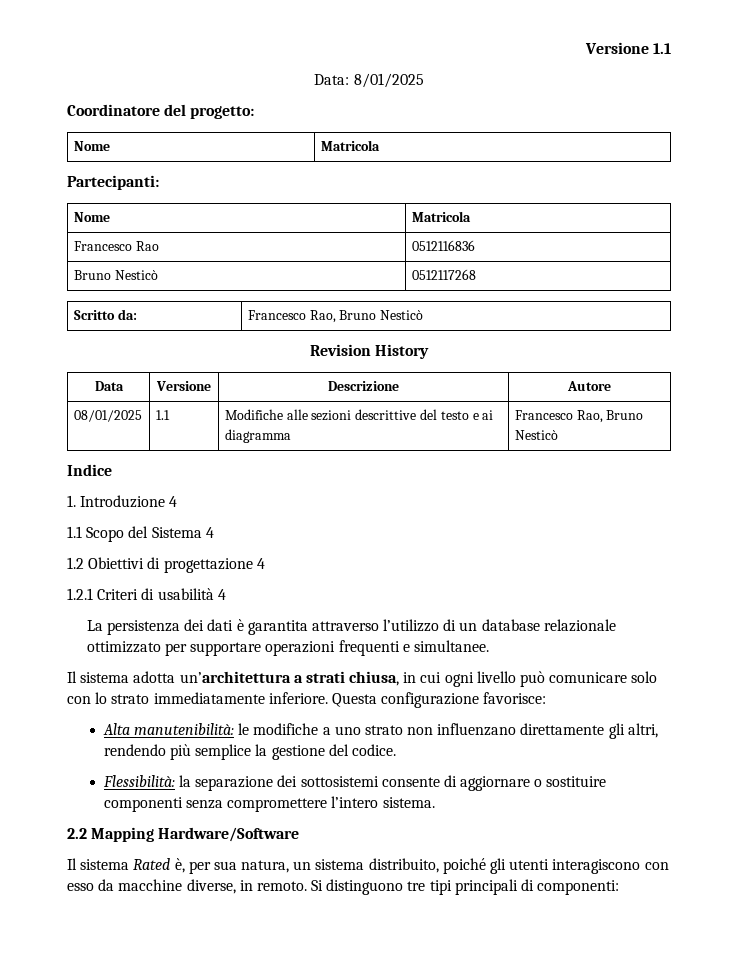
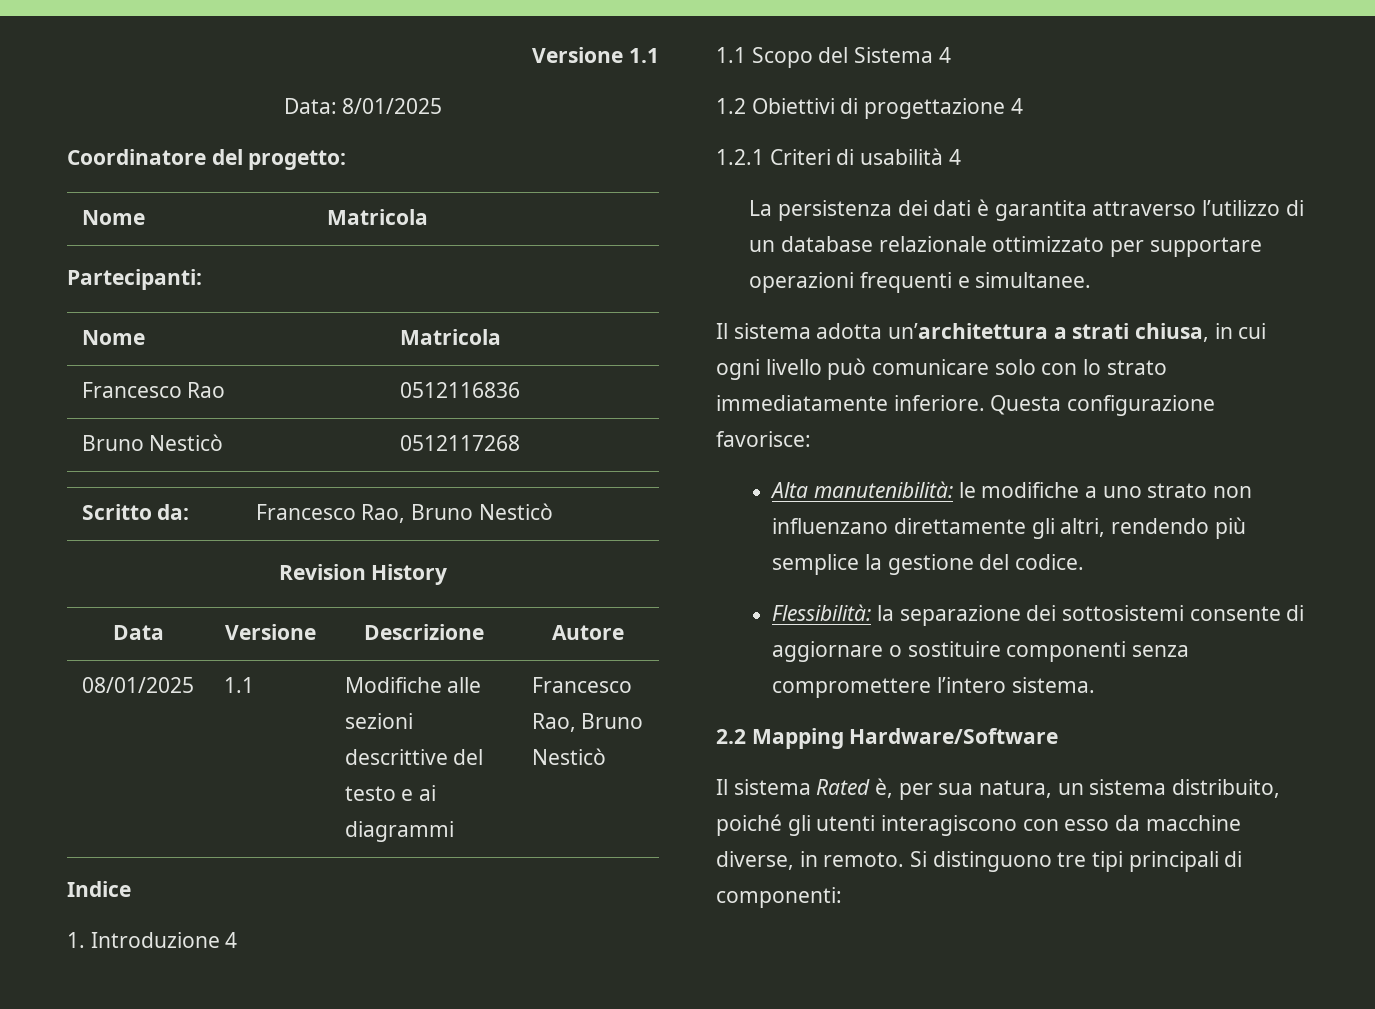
- 08/01/2025 | 1.1 | Modifiche alle sezioni descrittive del testo e ai diagramma | Francesco Rao, Bruno Nesticò
+ 08/01/2025 | 1.1 | Modifiche alle sezioni descrittive del testo e ai diagrammi | Francesco Rao, Bruno Nesticò

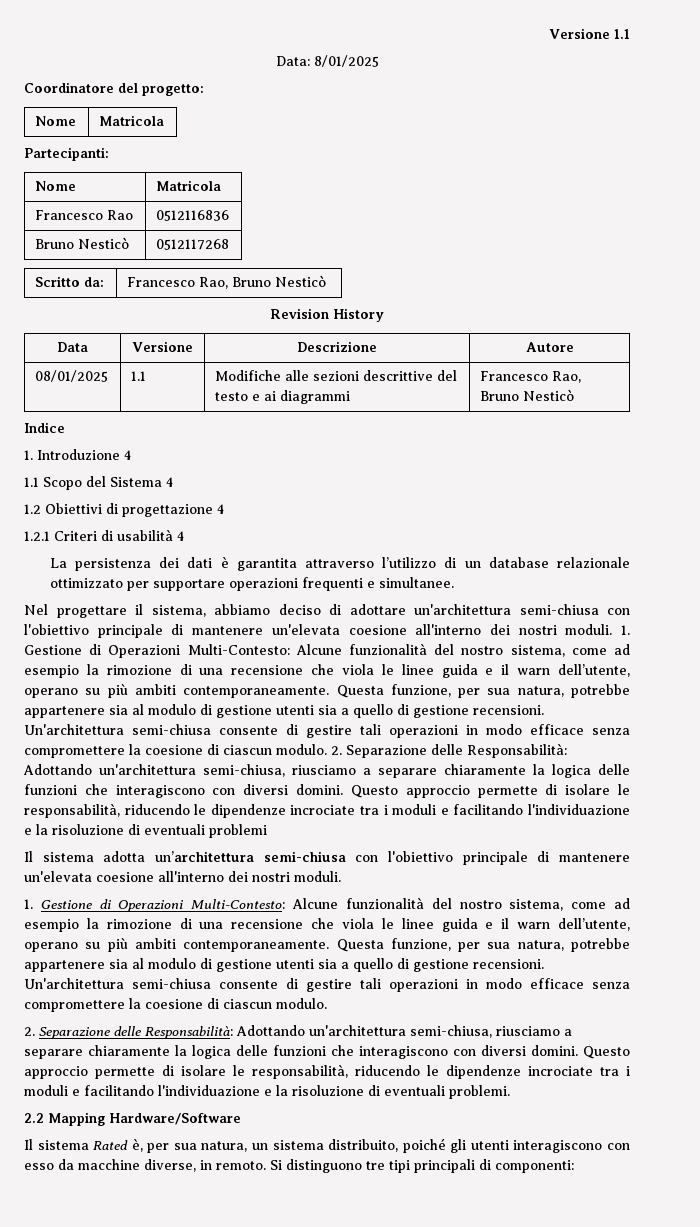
- Il sistema adotta un’architettura a strati chiusa, in cui ogni livello può comunicare solo con lo strato immediatamente inferiore. Questa configurazione favorisce:
- Alta manutenibilità: le modifiche a uno strato non influenzano direttamente gli altri, rendendo più semplice la gestione del codice.
- Flessibilità: la separazione dei sottosistemi consente di aggiornare o sostituire componenti senza compromettere l’intero sistema.
+ Nel progettare il sistema, abbiamo deciso di adottare un'architettura semi-chiusa con l'obiettivo principale di mantenere un'elevata coesione all'interno dei nostri moduli. 1. Gestione di Operazioni Multi-Contesto: Alcune funzionalità del nostro sistema, come ad esempio la rimozione di una recensione che viola le linee guida e il warn dell’utente, operano su più ambiti contemporaneamente. Questa funzione, per sua natura, potrebbe appartenere sia al modulo di gestione utenti sia a quello di gestione recensioni. Un'architettura semi-chiusa consente di gestire tali operazioni in modo efficace senza compromettere la coesione di ciascun modulo. 2. Separazione delle Responsabilità: Adottando un'architettura semi-chiusa, riusciamo a separare chiaramente la logica delle funzioni che interagiscono con diversi domini. Questo approccio permette di isolare le responsabilità, riducendo le dipendenze incrociate tra i moduli e facilitando l'individuazione e la risoluzione di eventuali problemi
+ Il sistema adotta un’architettura semi-chiusa con l'obiettivo principale di mantenere un'elevata coesione all'interno dei nostri moduli.
+ 1. Gestione di Operazioni Multi-Contesto: Alcune funzionalità del nostro sistema, come ad esempio la rimozione di una recensione che viola le linee guida e il warn dell’utente, operano su più ambiti contemporaneamente. Questa funzione, per sua natura, potrebbe appartenere sia al modulo di gestione utenti sia a quello di gestione recensioni. Un'architettura semi-chiusa consente di gestire tali operazioni in modo efficace senza compromettere la coesione di ciascun modulo.
+ 2. Separazione delle Responsabilità: Adottando un'architettura semi-chiusa, riusciamo a separare chiaramente la logica delle funzioni che interagiscono con diversi domini. Questo approccio permette di isolare le responsabilità, riducendo le dipendenze incrociate tra i moduli e facilitando l'individuazione e la risoluzione di eventuali problemi.

